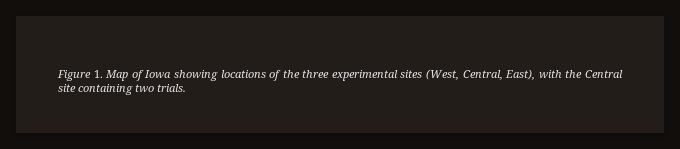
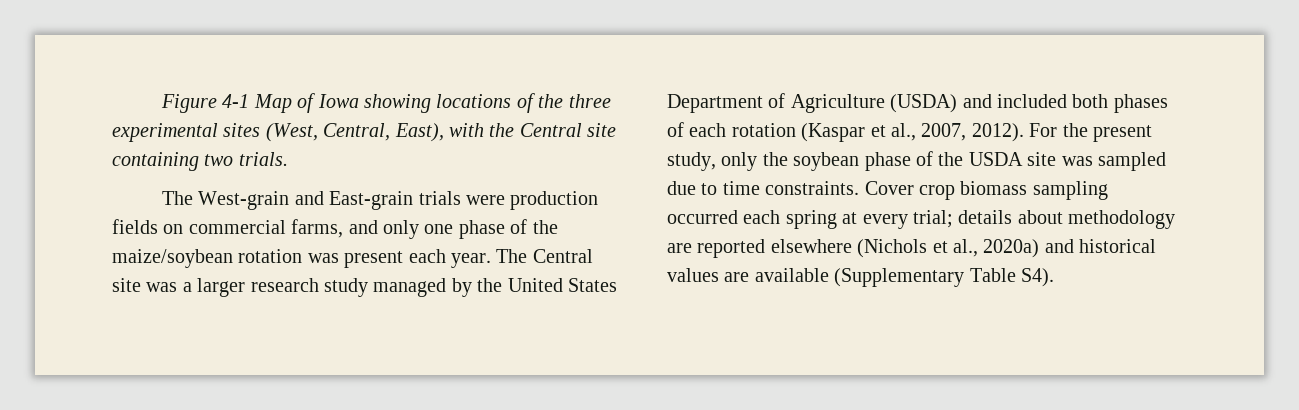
- Figure 1. Map of Iowa showing locations of the three experimental sites (West, Central, East), with the Central site containing two trials.
+ Figure 4-1 Map of Iowa showing locations of the three experimental sites (West, Central, East), with the Central site containing two trials.
+ The West-grain and East-grain trials were production fields on commercial farms, and only one phase of the maize/soybean rotation was present each year. The Central site was a larger research study managed by the United States Department of Agriculture (USDA) and included both phases of each rotation (Kaspar et al., 2007, 2012). For the present study, only the soybean phase of the USDA site was sampled due to time constraints. Cover crop biomass sampling occurred each spring at every trial; details about methodology are reported elsewhere (Nichols et al., 2020a) and historical values are available (Supplementary Table S4).

